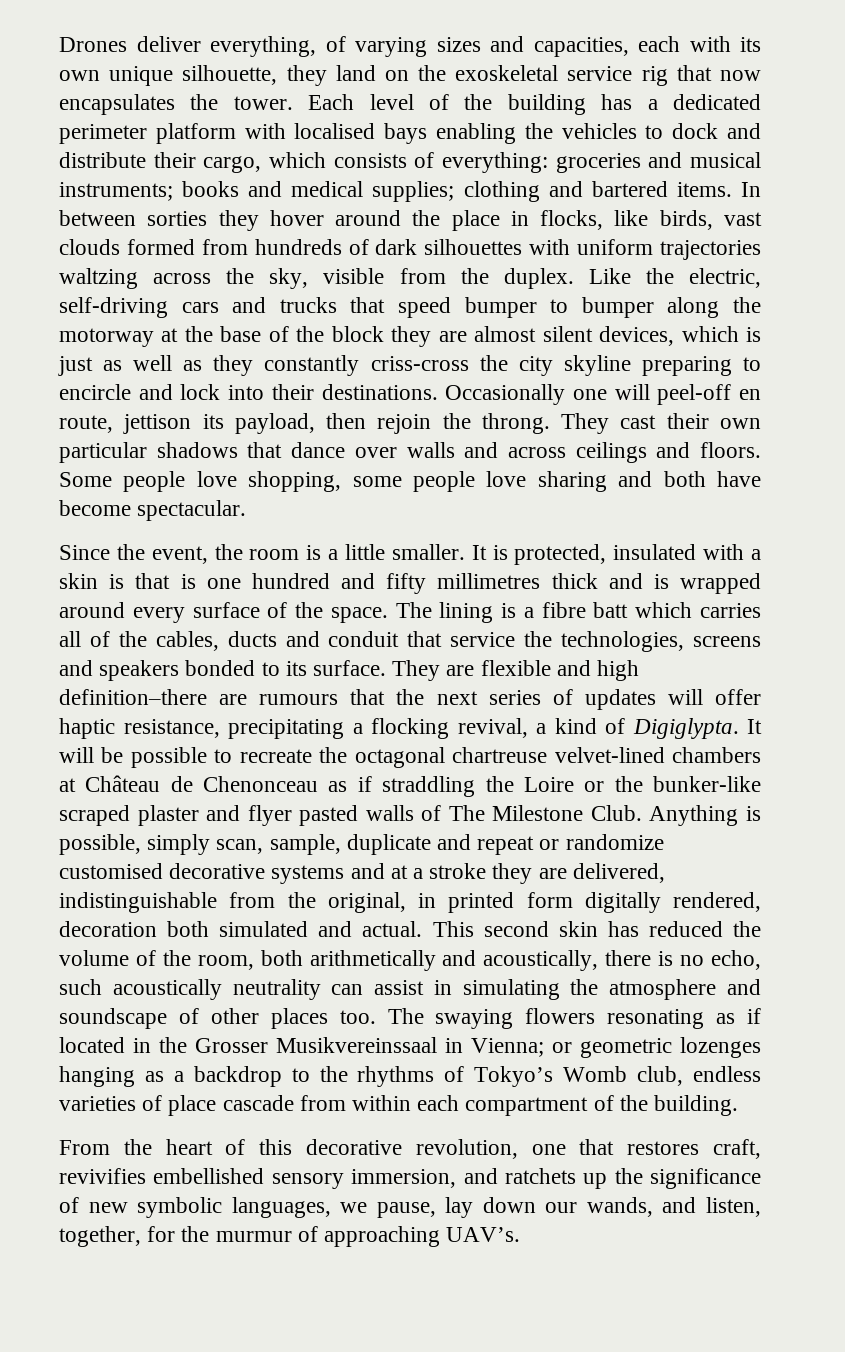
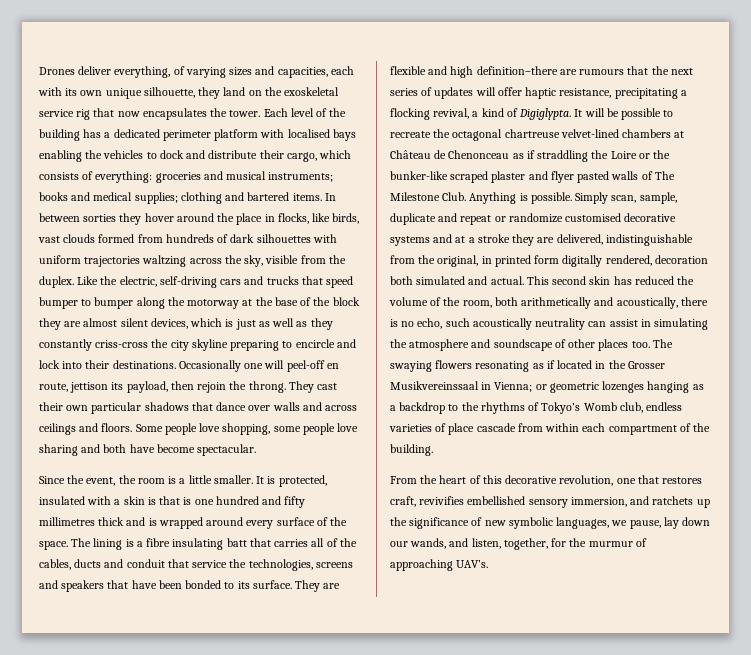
- The lining is a fibre batt which carries all of the cables, ducts and conduit that service the technologies, screens and speakers bonded to its surface.
+ The lining is a fibre insulating batt that carries all of the cables, ducts and conduit that service the technologies, screens and speakers that have been bonded to its surface.
- Anything is possible, simply scan, sample, duplicate and repeat or randomize customised decorative systems and at a stroke they are delivered, indistinguishable from the original, in printed form digitally rendered, decoration both simulated and actual.
+ Anything is possible. Simply scan, sample, duplicate and repeat or randomize customised decorative systems and at a stroke they are delivered, indistinguishable from the original, in printed form digitally rendered, decoration both simulated and actual.

